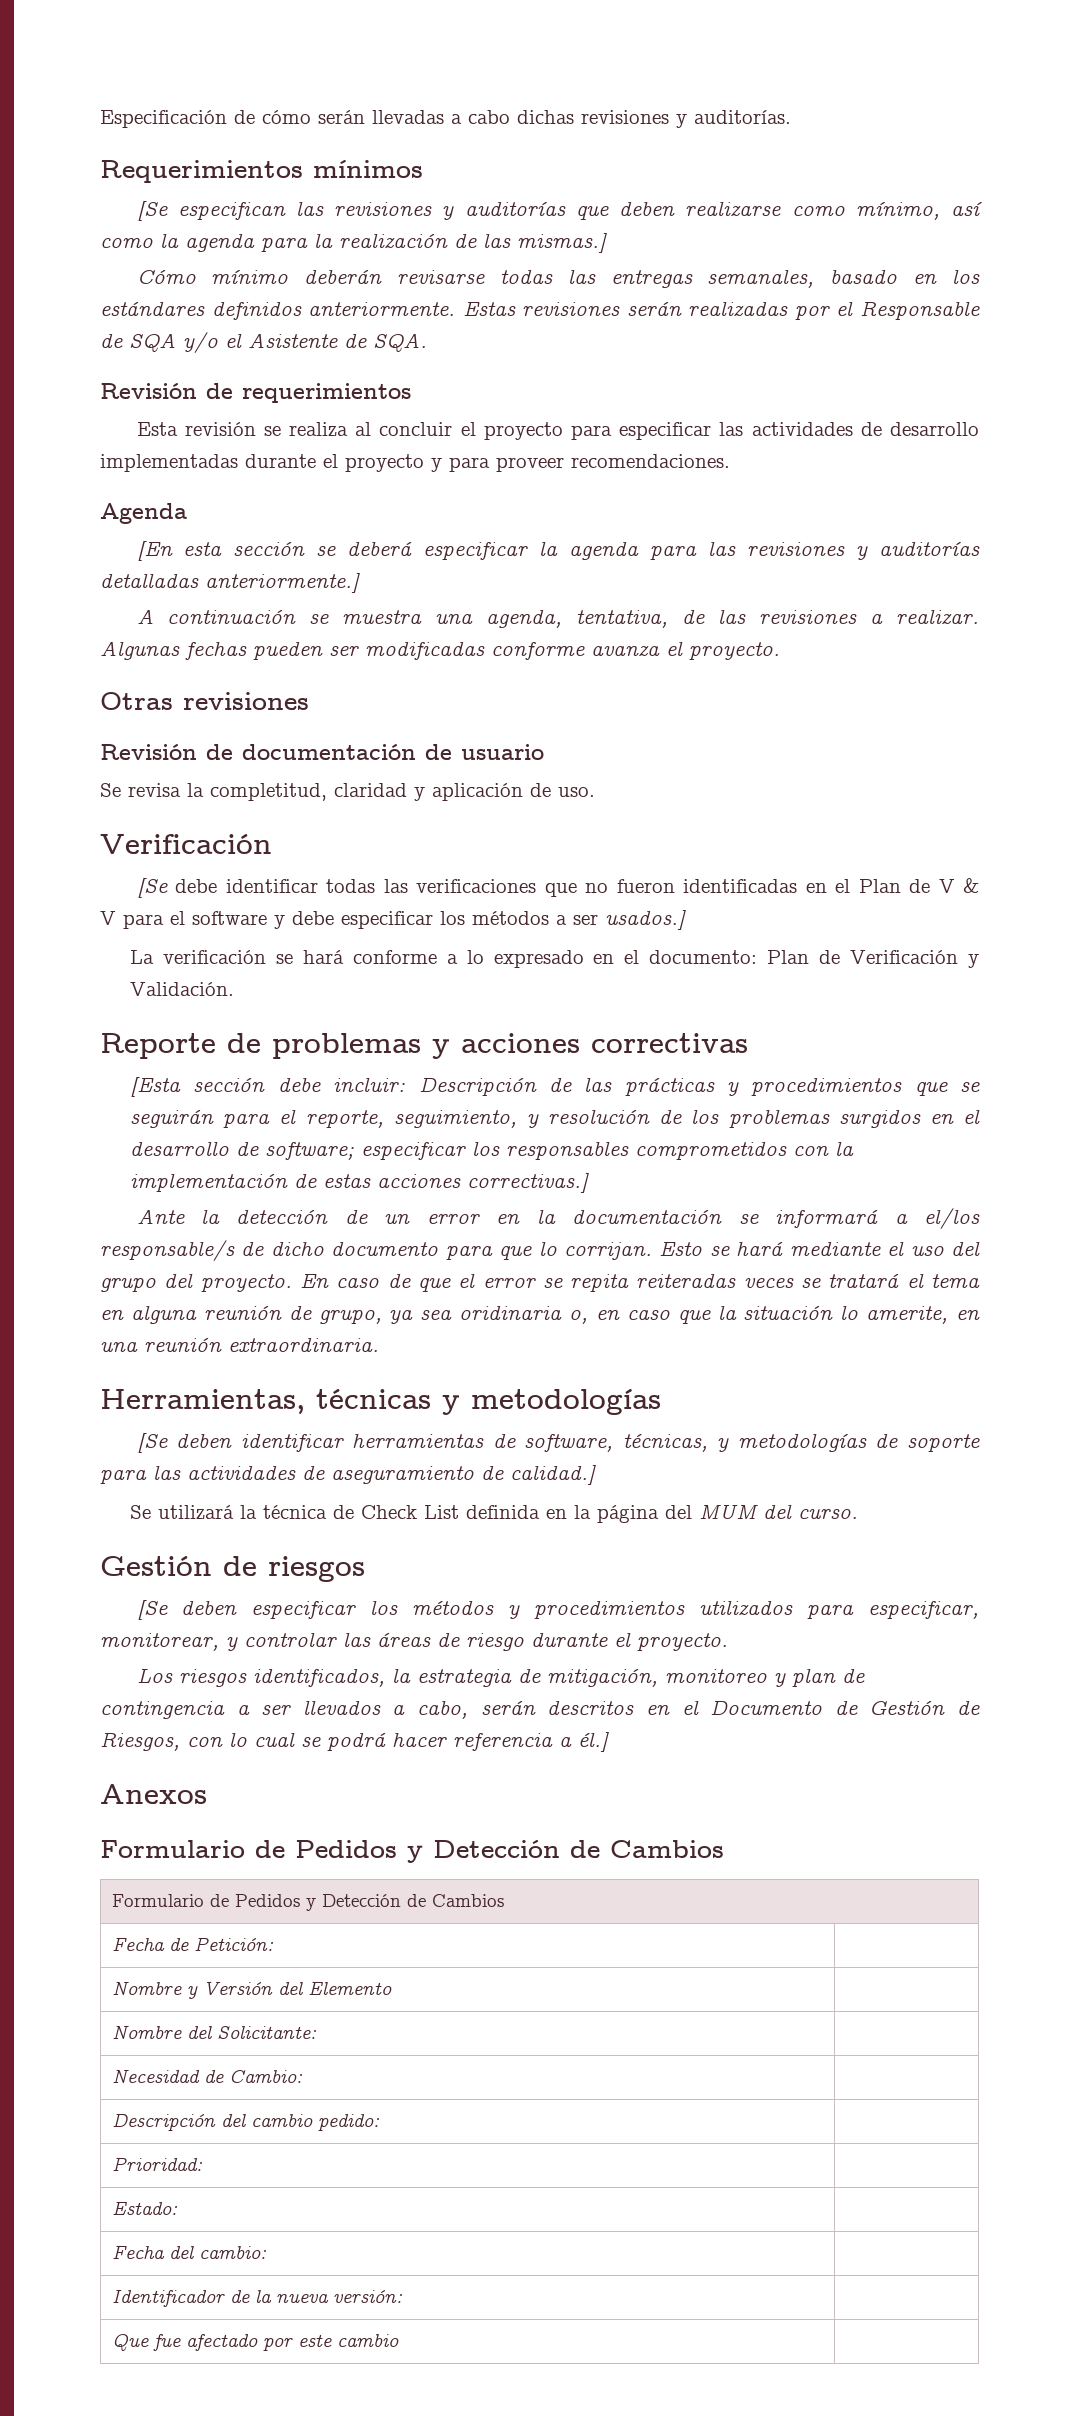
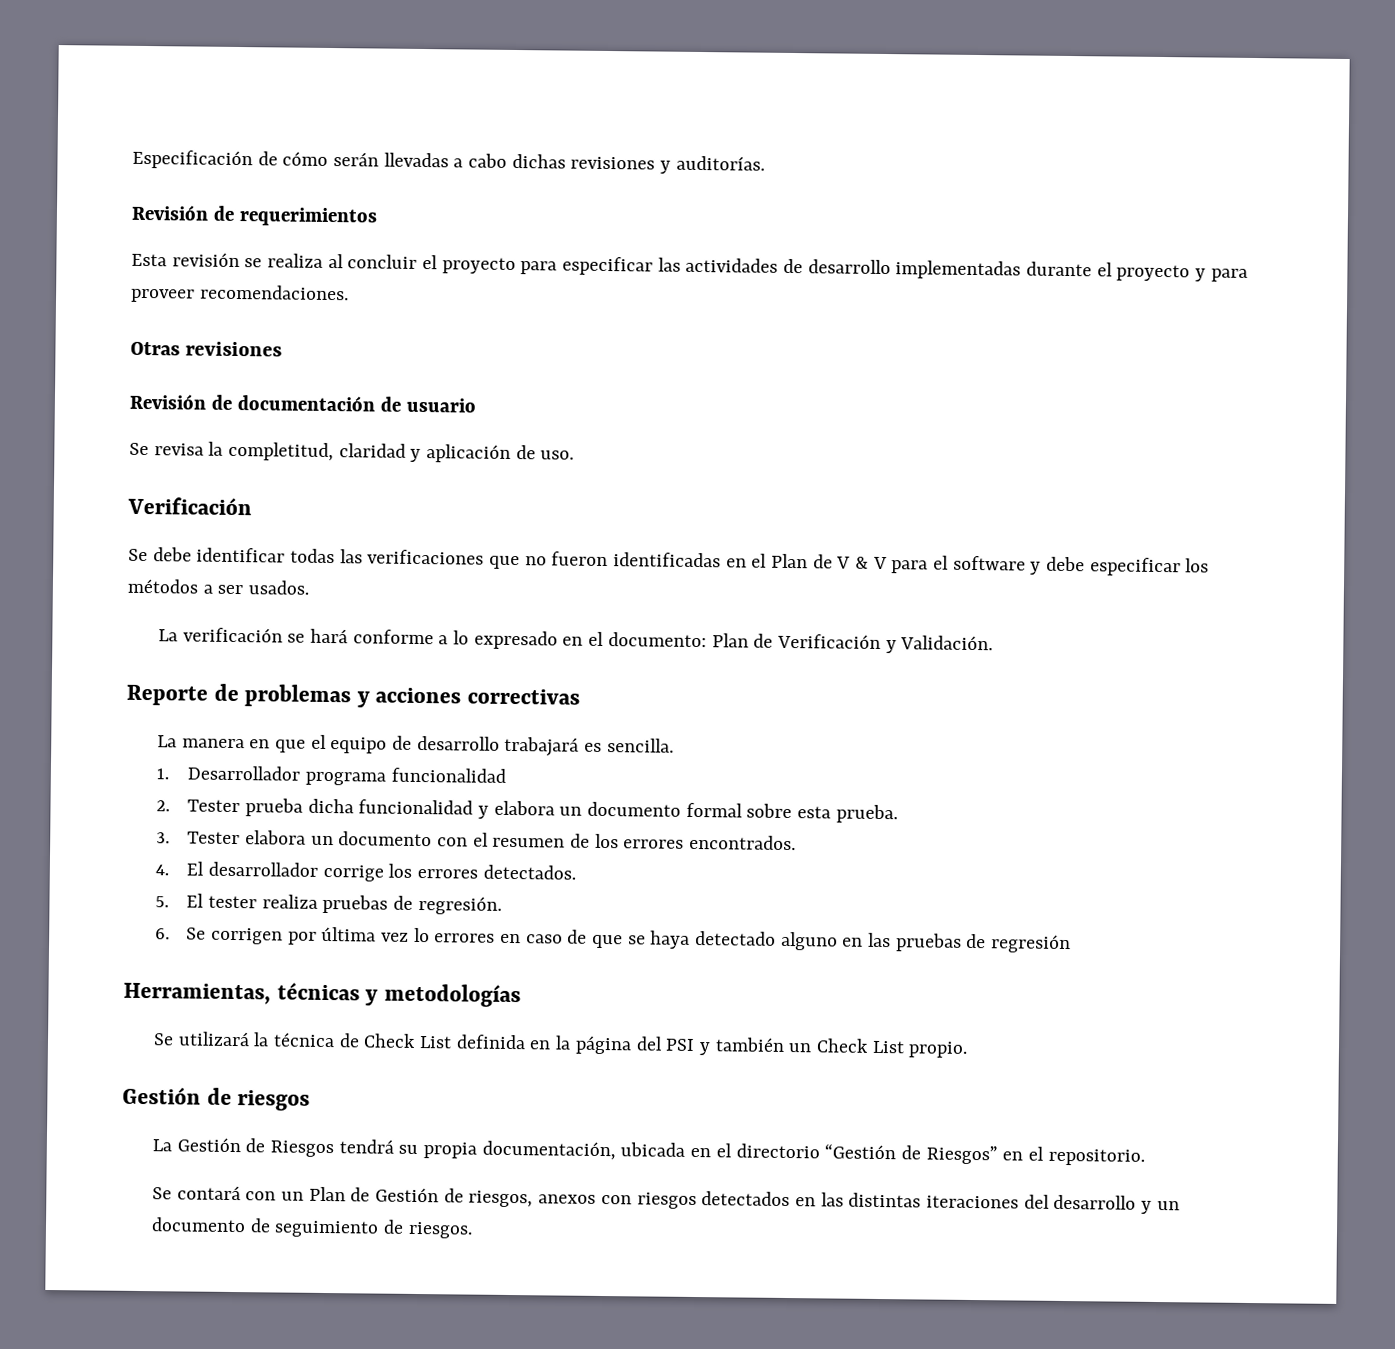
- Requerimientos mínimos
- [Se especifican las revisiones y auditorías que deben realizarse como mínimo, así como la agenda para la realización de las mismas.]
- Cómo mínimo deberán revisarse todas las entregas semanales, basado en los estándares definidos anteriormente. Estas revisiones serán realizadas por el Responsable de SQA y/o el Asistente de SQA.
- Agenda
- [En esta sección se deberá especificar la agenda para las revisiones y auditorías detalladas anteriormente.]
- A continuación se muestra una agenda, tentativa, de las revisiones a realizar. Algunas fechas pueden ser modificadas conforme avanza el proyecto.
- [Se debe identificar todas las verificaciones que no fueron identificadas en el Plan de V & V para el software y debe especificar los métodos a ser usados.]
+ Se debe identificar todas las verificaciones que no fueron identificadas en el Plan de V & V para el software y debe especificar los métodos a ser usados.
- [Esta sección debe incluir: Descripción de las prácticas y procedimientos que se seguirán para el reporte, seguimiento, y resolución de los problemas surgidos en el desarrollo de software; especificar los responsables comprometidos con la implementación de estas acciones correctivas.]
- Ante la detección de un error en la documentación se informará a el/los responsable/s de dicho documento para que lo corrijan. Esto se hará mediante el uso del grupo del proyecto. En caso de que el error se repita reiteradas veces se tratará el tema en alguna reunión de grupo, ya sea oridinaria o, en caso que la situación lo amerite, en una reunión extraordinaria.
+ La manera en que el equipo de desarrollo trabajará es sencilla.
+ 1. Desarrollador programa funcionalidad
+ 2. Tester prueba dicha funcionalidad y elabora un documento formal sobre esta prueba.
+ 3. Tester elabora un documento con el resumen de los errores encontrados.
+ 4. El desarrollador corrige los errores detectados.
+ 5. El tester realiza pruebas de regresión.
+ 6. Se corrigen por última vez lo errores en caso de que se haya detectado alguno en las pruebas de regresión
  Herramientas, técnicas y metodologías
- [Se deben identificar herramientas de software, técnicas, y metodologías de soporte para las actividades de aseguramiento de calidad.]
- Se utilizará la técnica de Check List definida en la página del MUM del curso.
+ Se utilizará la técnica de Check List definida en la página del PSI y también un Check List propio.
  Gestión de riesgos
- [Se deben especificar los métodos y procedimientos utilizados para especificar, monitorear, y controlar las áreas de riesgo durante el proyecto.
- Los riesgos identificados, la estrategia de mitigación, monitoreo y plan de contingencia a ser llevados a cabo, serán descritos en el Documento de Gestión de Riesgos, con lo cual se podrá hacer referencia a él.]
- Anexos
- Formulario de Pedidos y Detección de Cambios
- Formulario de Pedidos y Detección de Cambios
- Fecha de Petición: |
- Nombre y Versión del Elemento |
- Nombre del Solicitante: |
- Necesidad de Cambio: |
- Descripción del cambio pedido: |
- Prioridad: |
- Estado: |
- Fecha del cambio: |
- Identificador de la nueva versión: |
- Que fue afectado por este cambio |
+ La Gestión de Riesgos tendrá su propia documentación, ubicada en el directorio “Gestión de Riesgos” en el repositorio.
+ Se contará con un Plan de Gestión de riesgos, anexos con riesgos detectados en las distintas iteraciones del desarrollo y un documento de seguimiento de riesgos.

